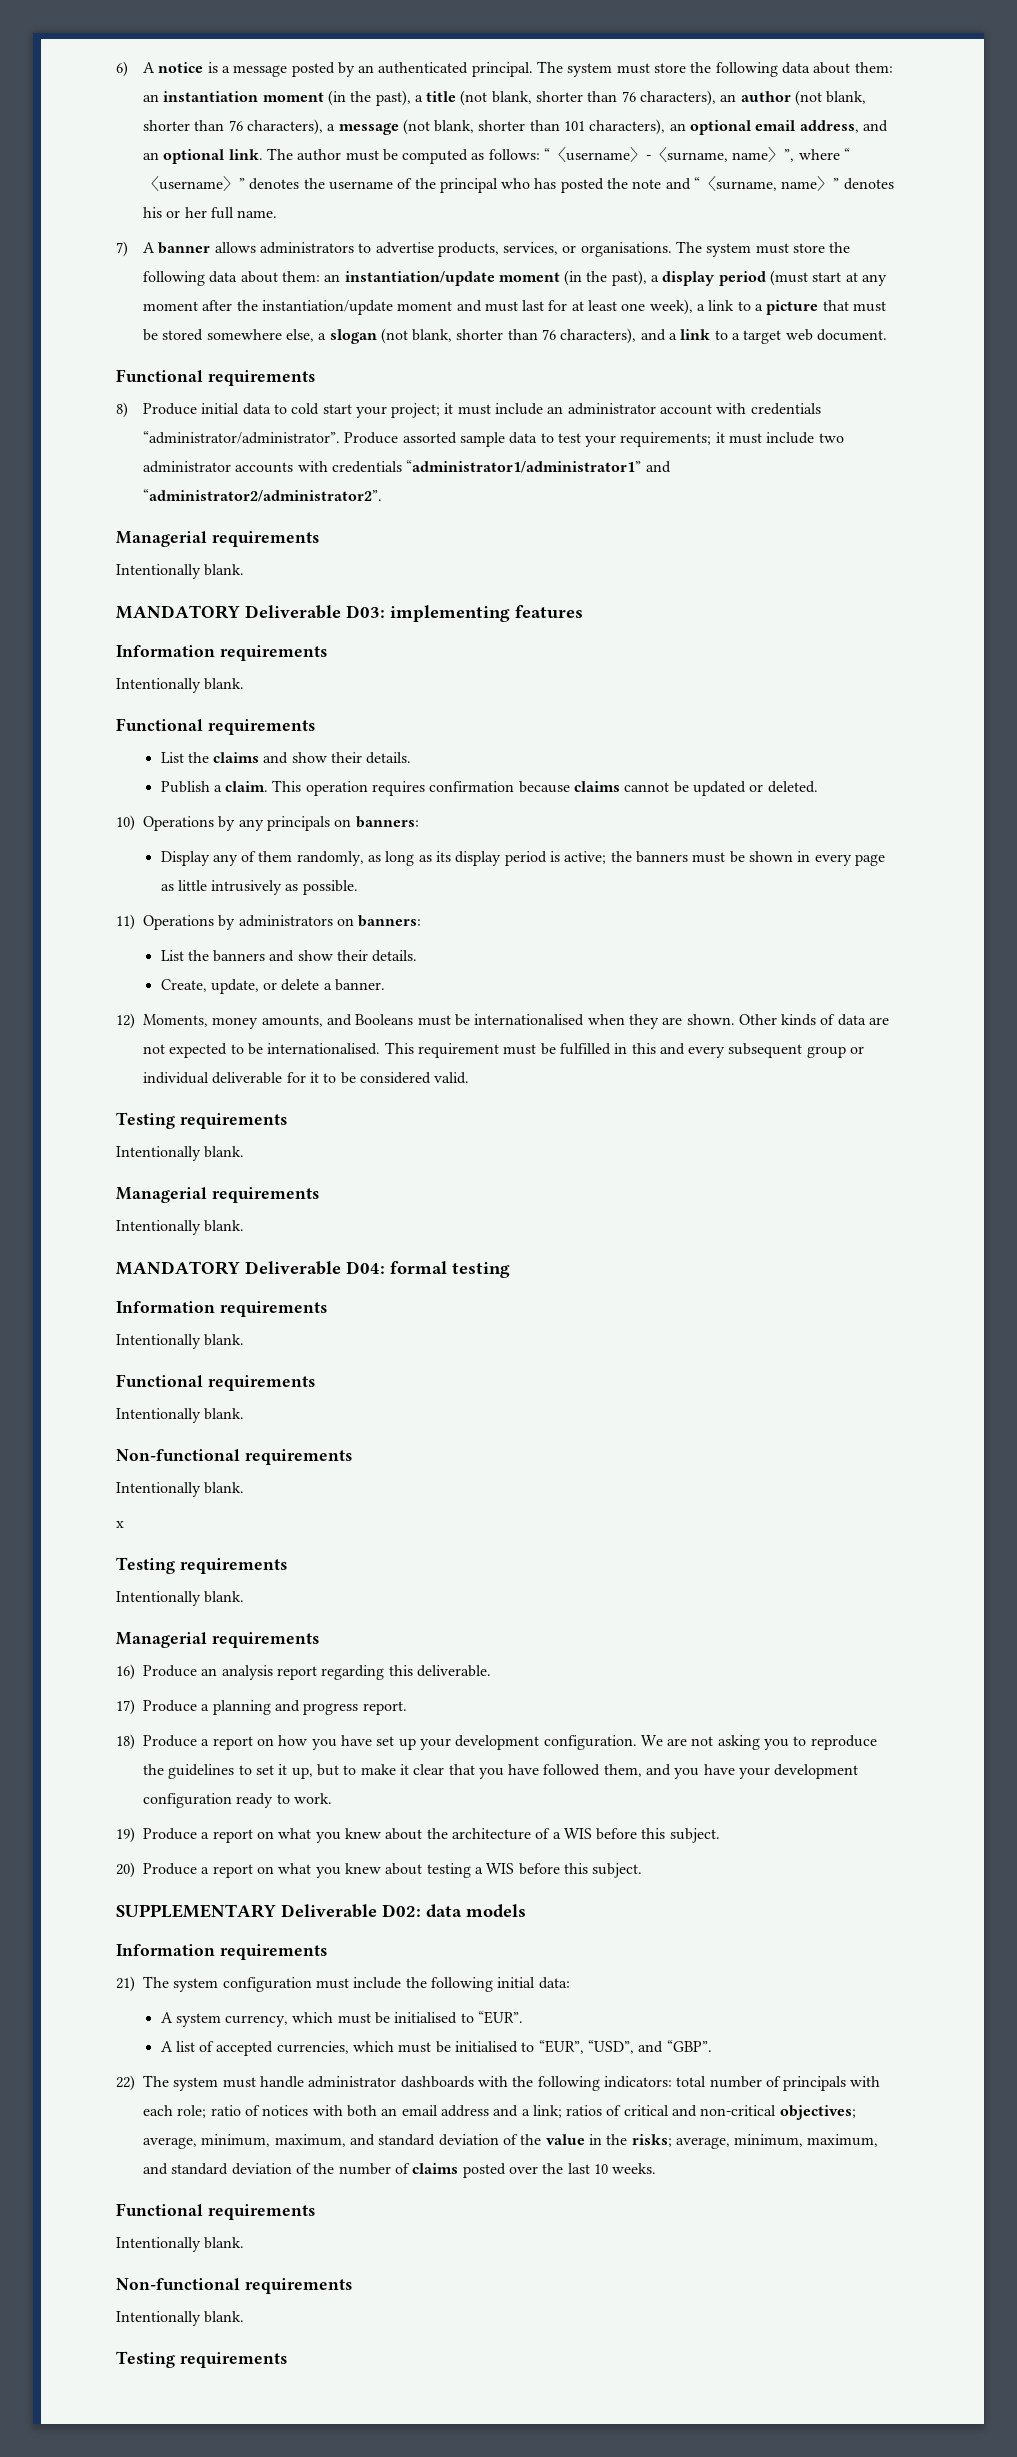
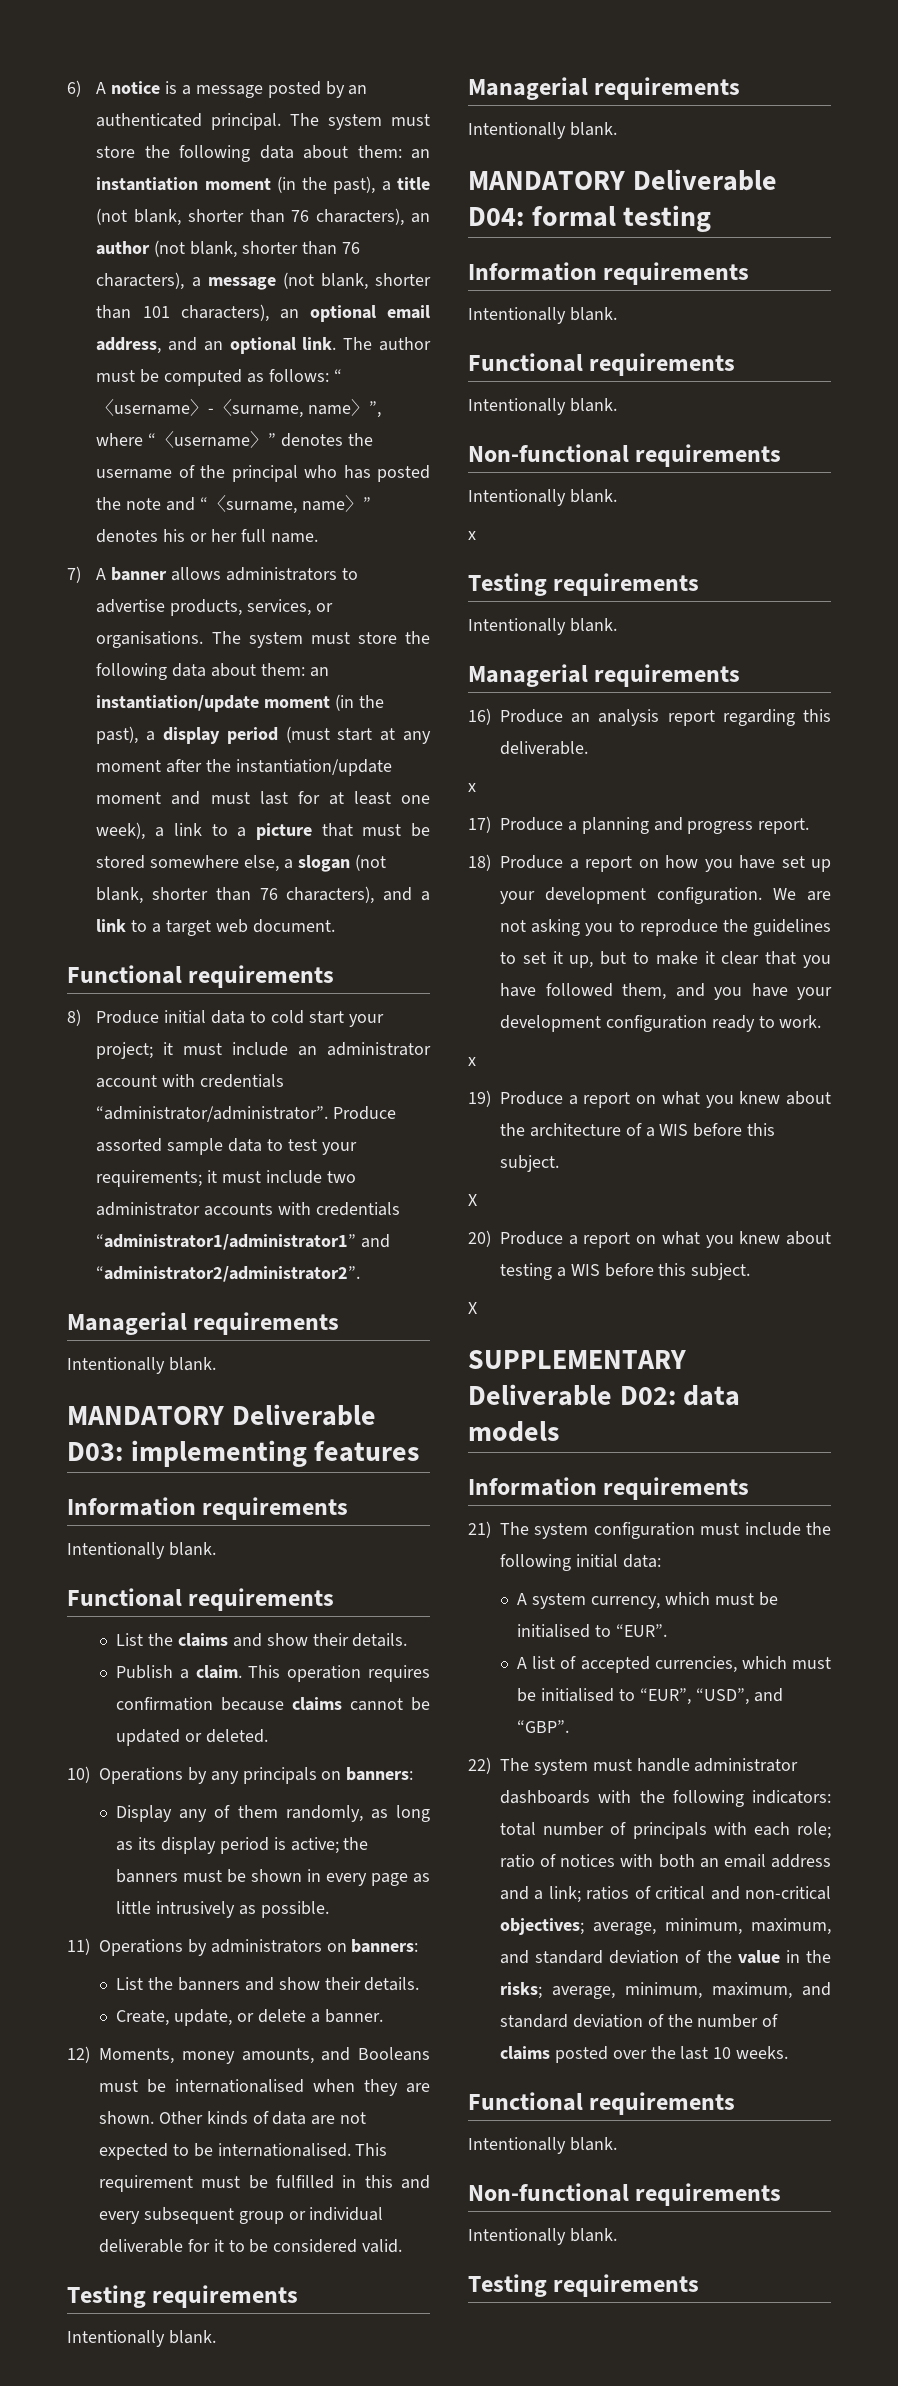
  16) Produce an analysis report regarding this deliverable.
+ x
  We are not asking you to reproduce the guidelines to set it up, but to make it clear that you have followed them, and you have your development configuration ready to work.
+ x
  19) Produce a report on what you knew about the architecture of a WIS before this subject.
+ X
  20) Produce a report on what you knew about testing a WIS before this subject.
+ X

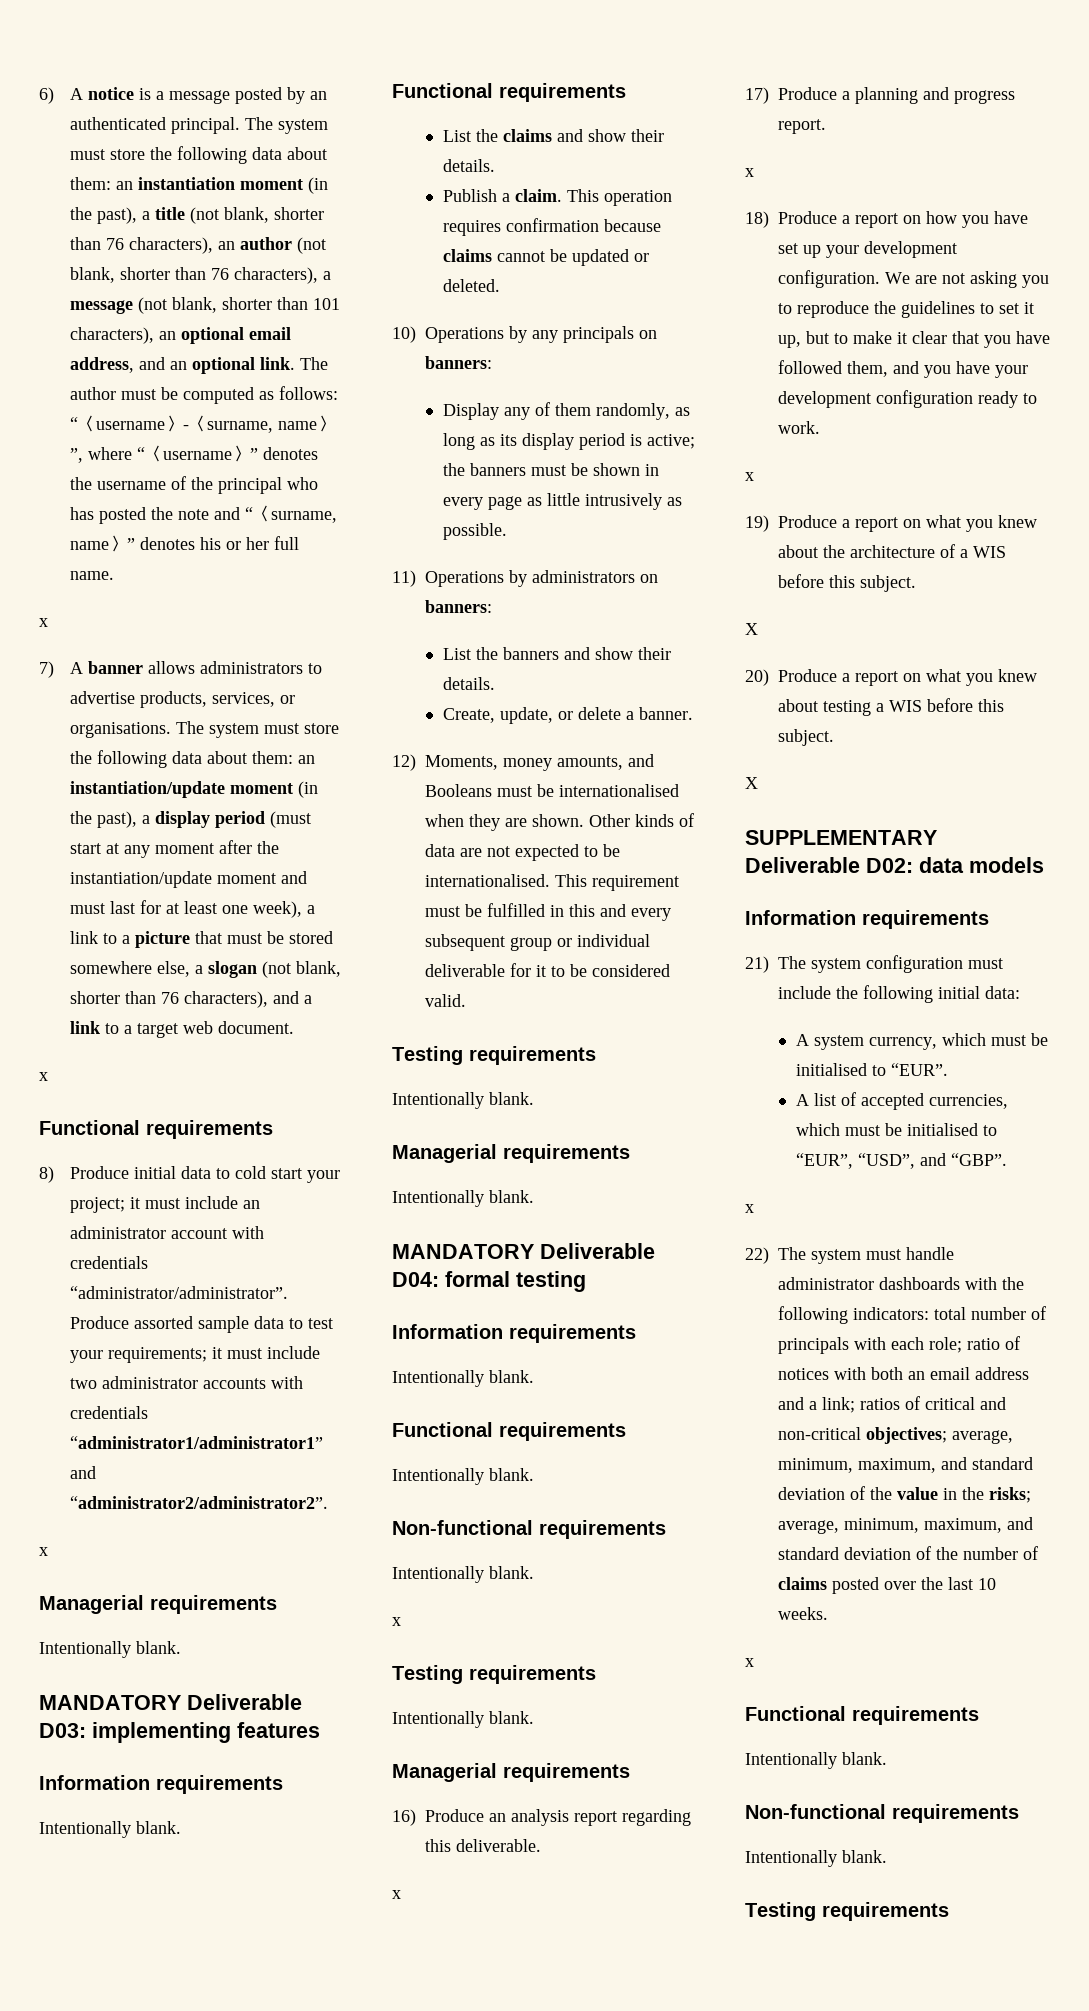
  The author must be computed as follows: “〈username〉-〈surname, name〉”, where “〈username〉” denotes the username of the principal who has posted the note and “〈surname, name〉” denotes his or her full name.
+ x
  an instantiation/update moment (in the past), a display period (must start at any moment after the instantiation/update moment and must last for at least one week), a link to a picture that must be stored somewhere else, a slogan (not blank, shorter than 76 characters), and a link to a target web document.
+ x
  Produce assorted sample data to test your requirements; it must include two administrator accounts with credentials “administrator1/administrator1” and “administrator2/administrator2”.
+ x
  17) Produce a planning and progress report.
+ x
  A list of accepted currencies, which must be initialised to “EUR”, “USD”, and “GBP”.
+ x
  average, minimum, maximum, and standard deviation of the number of claims posted over the last 10 weeks.
+ x

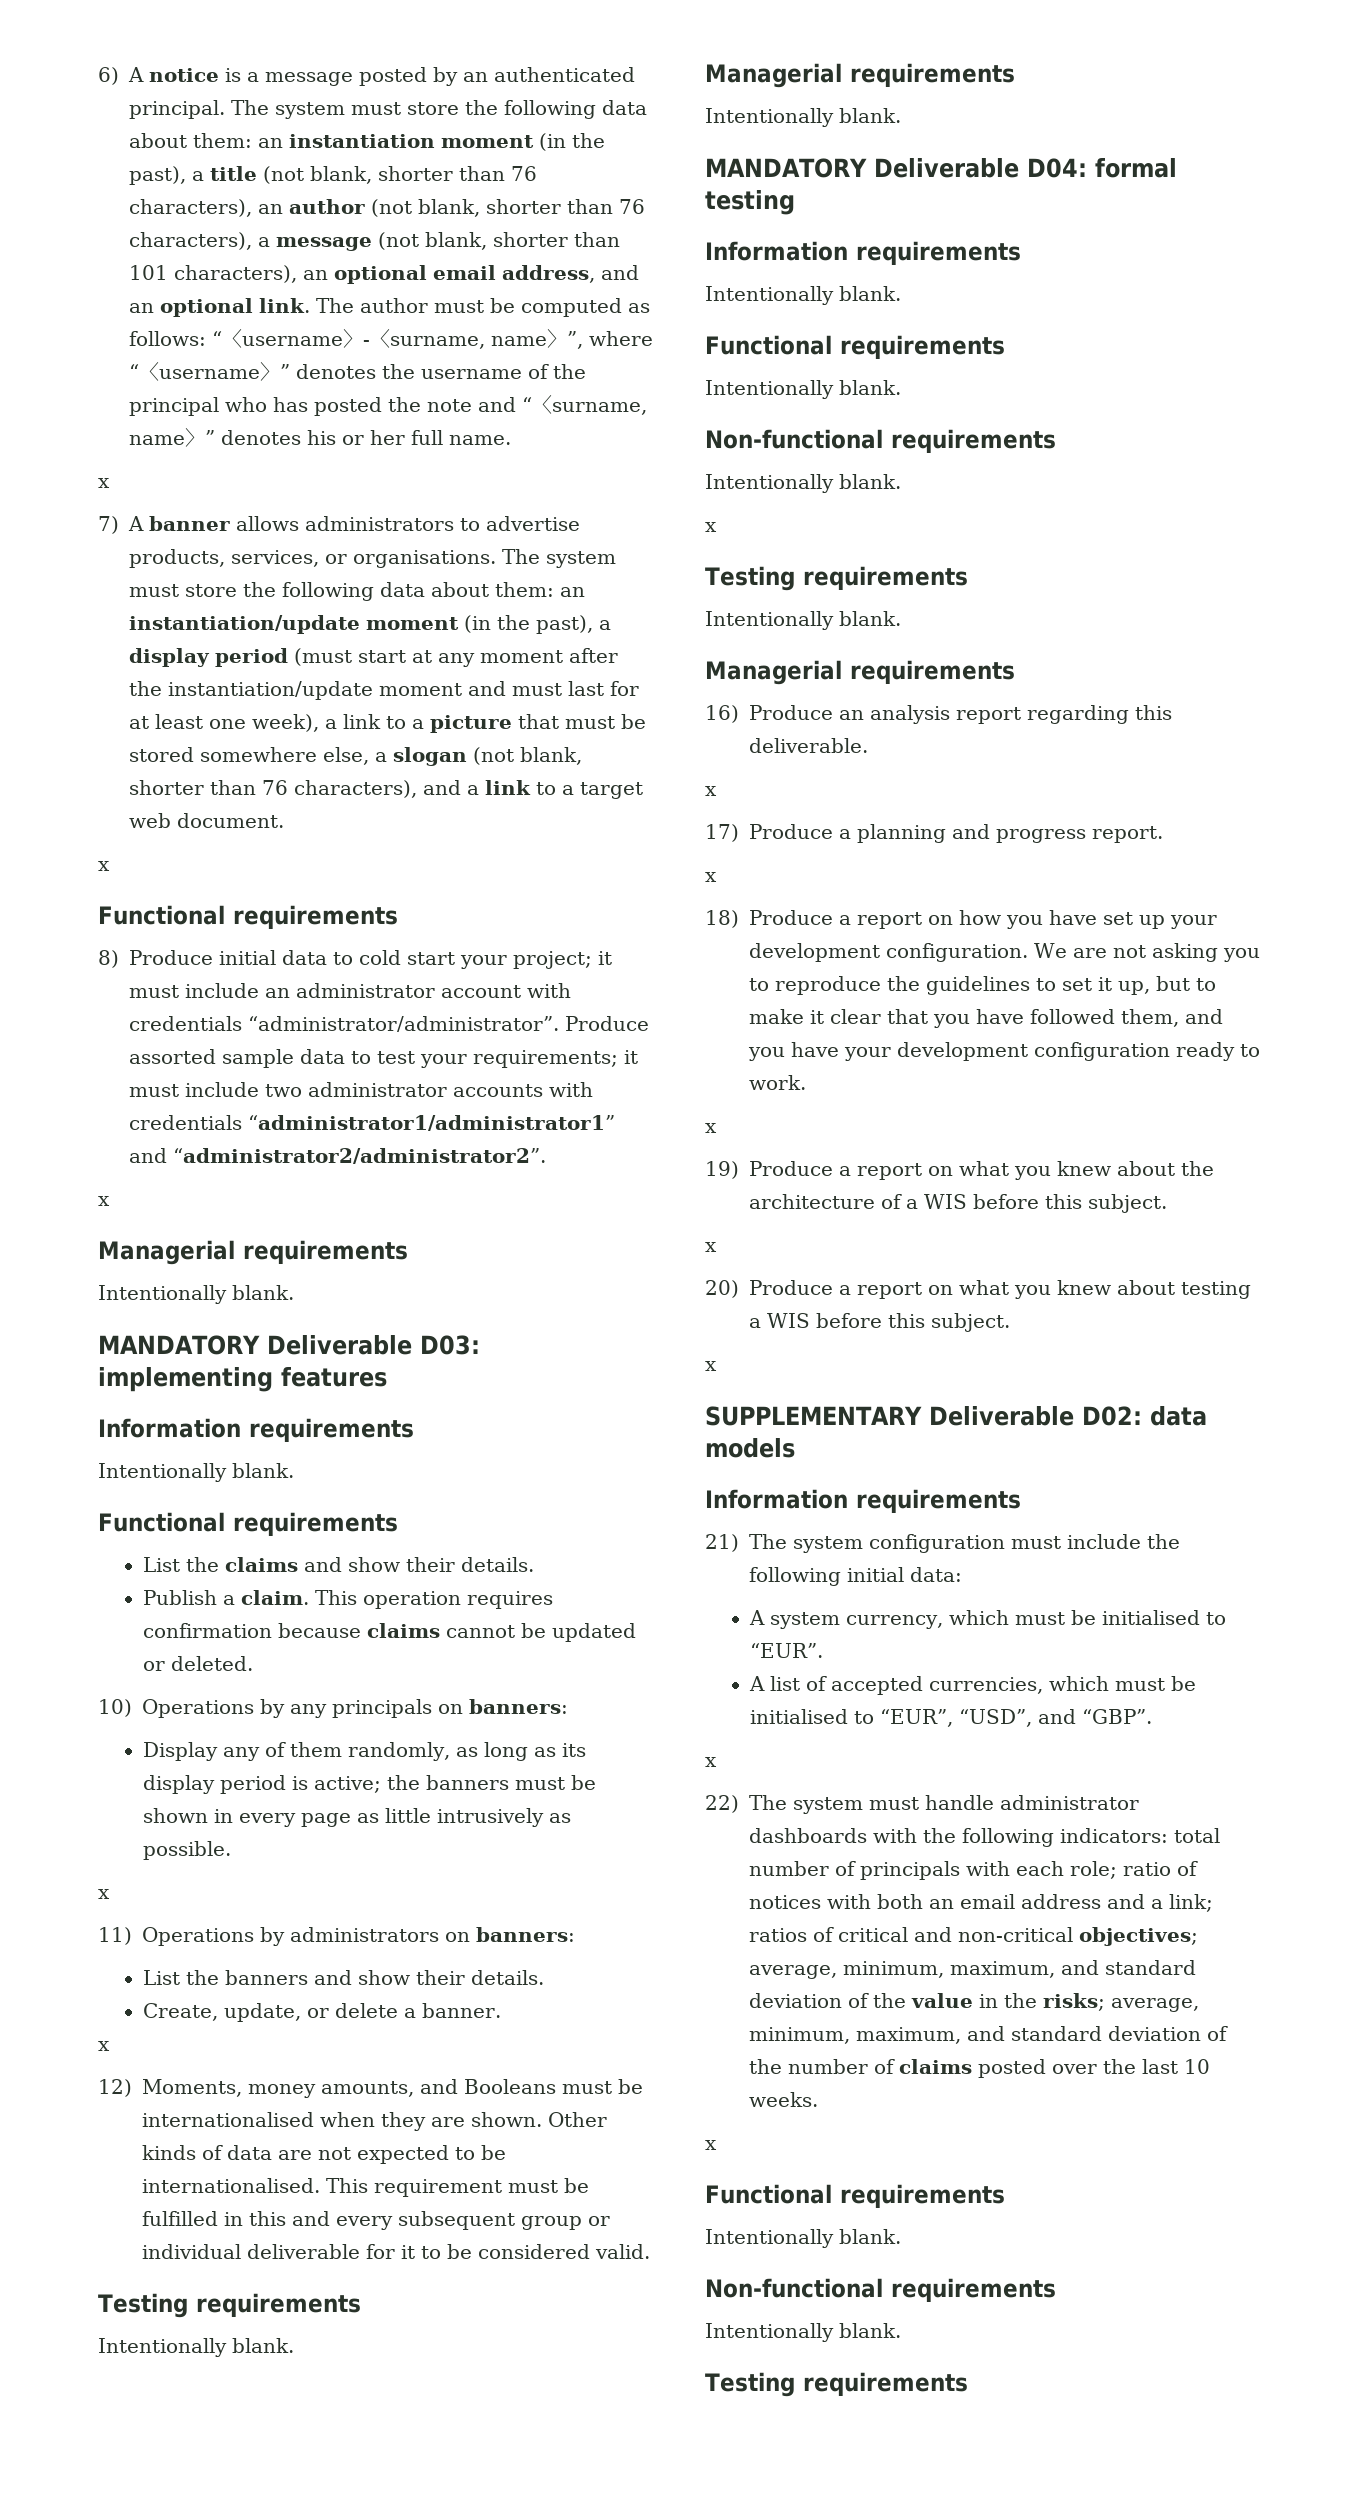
  Display any of them randomly, as long as its display period is active; the banners must be shown in every page as little intrusively as possible.
+ x
  Create, update, or delete a banner.
+ x
  19) Produce a report on what you knew about the architecture of a WIS before this subject.
- X
+ x
  20) Produce a report on what you knew about testing a WIS before this subject.
- X
+ x

